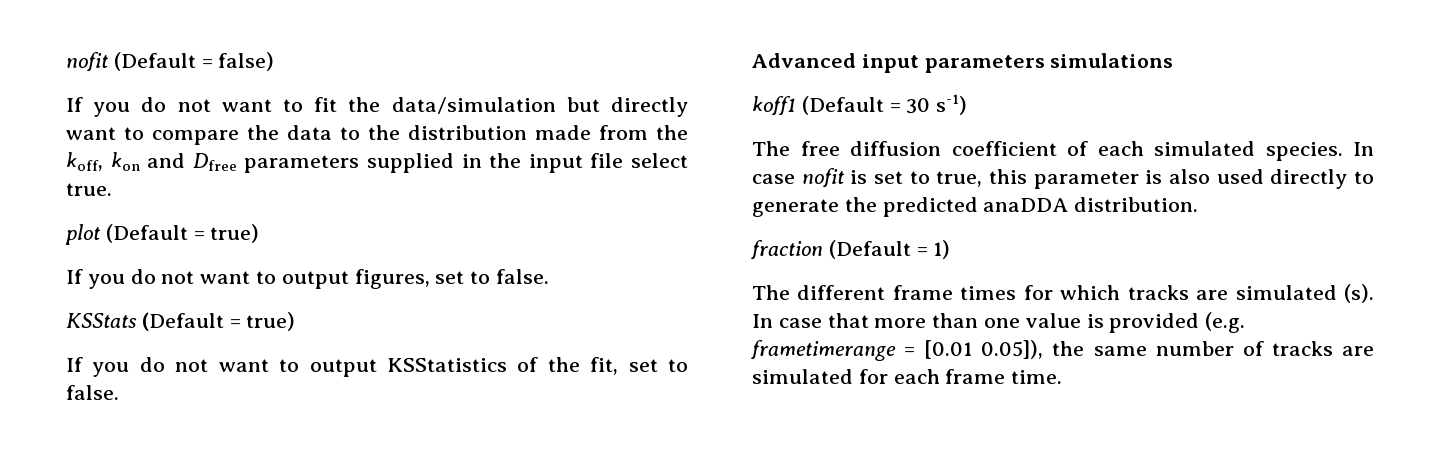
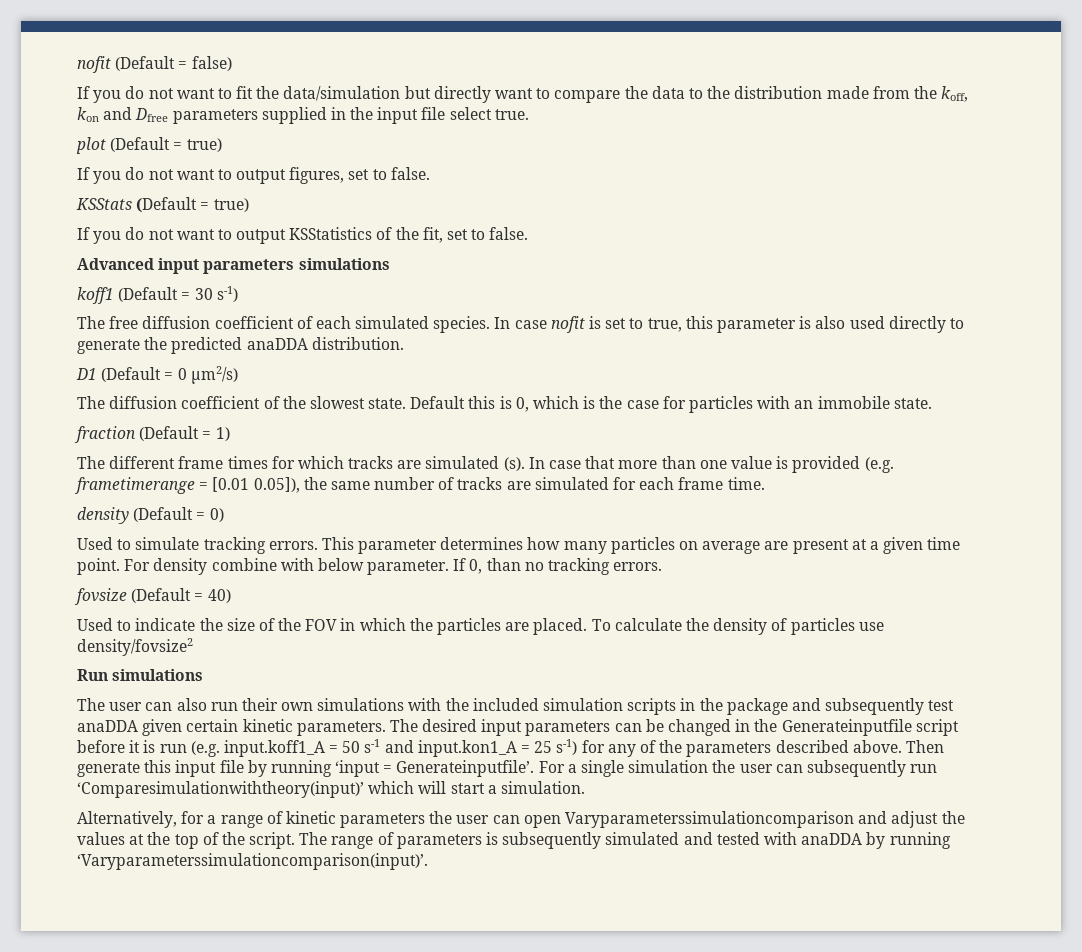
+ D1 (Default = 0 μm2/s)
+ The diffusion coefficient of the slowest state. Default this is 0, which is the case for particles with an immobile state.
+ density (Default = 0)
+ Used to simulate tracking errors. This parameter determines how many particles on average are present at a given time point. For density combine with below parameter. If 0, than no tracking errors.
+ fovsize (Default = 40)
+ Used to indicate the size of the FOV in which the particles are placed. To calculate the density of particles use density/fovsize2
+ Run simulations
+ The user can also run their own simulations with the included simulation scripts in the package and subsequently test anaDDA given certain kinetic parameters. The desired input parameters can be changed in the Generateinputfile script before it is run (e.g. input.koff1_A = 50 s-1 and input.kon1_A = 25 s-1) for any of the parameters described above. Then generate this input file by running ‘input = Generateinputfile’. For a single simulation the user can subsequently run ‘Comparesimulationwiththeory(input)’ which will start a simulation.
+ Alternatively, for a range of kinetic parameters the user can open Varyparameterssimulationcomparison and adjust the values at the top of the script. The range of parameters is subsequently simulated and tested with anaDDA by running ‘Varyparameterssimulationcomparison(input)’.

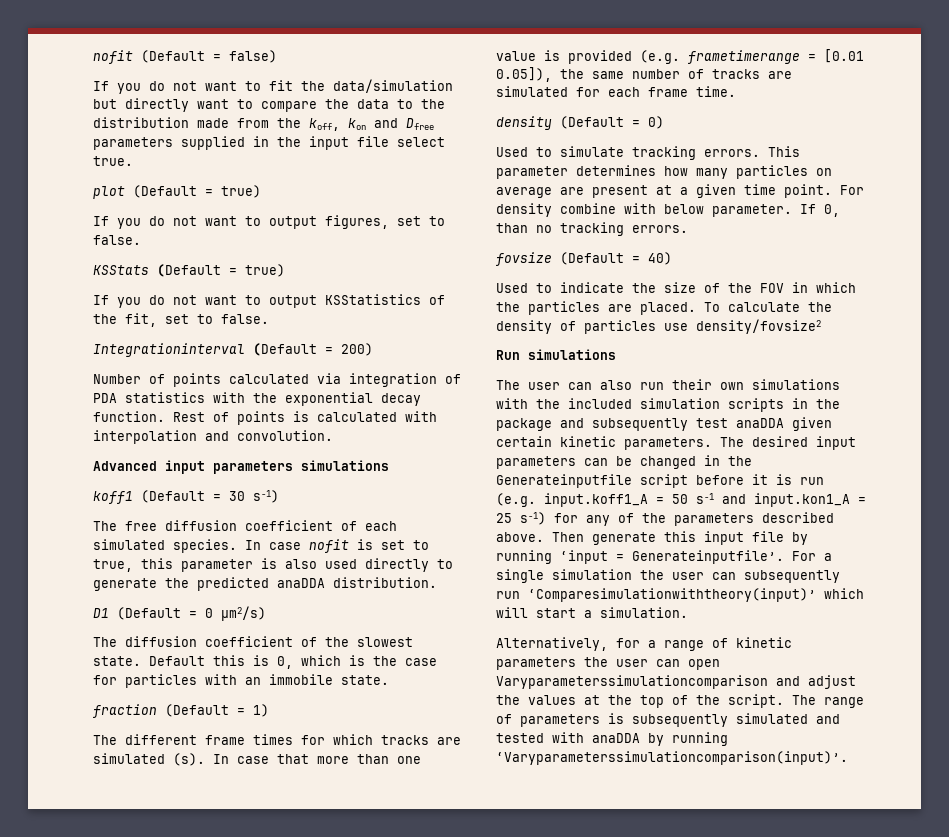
+ Integrationinterval (Default = 200)
+ Number of points calculated via integration of PDA statistics with the exponential decay function. Rest of points is calculated with interpolation and convolution.

